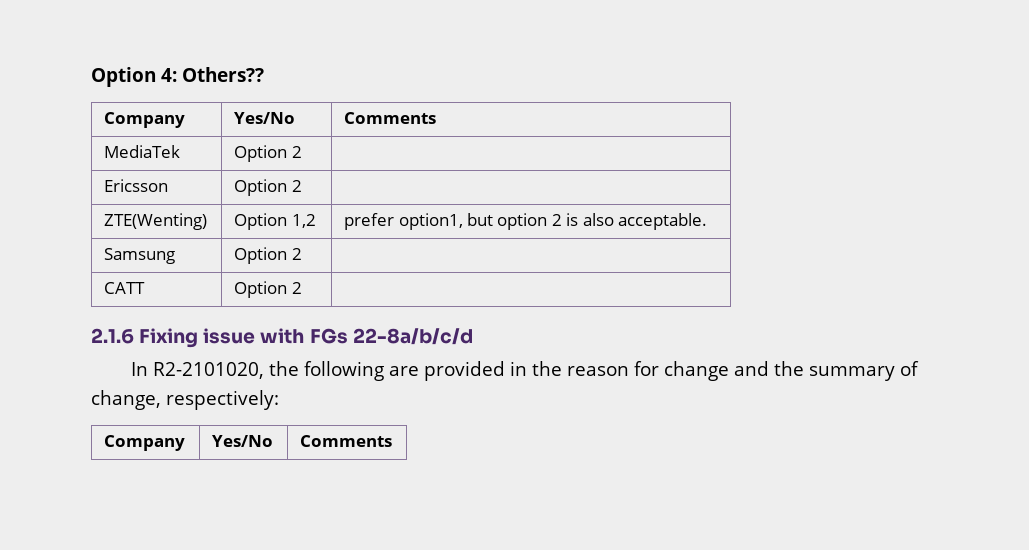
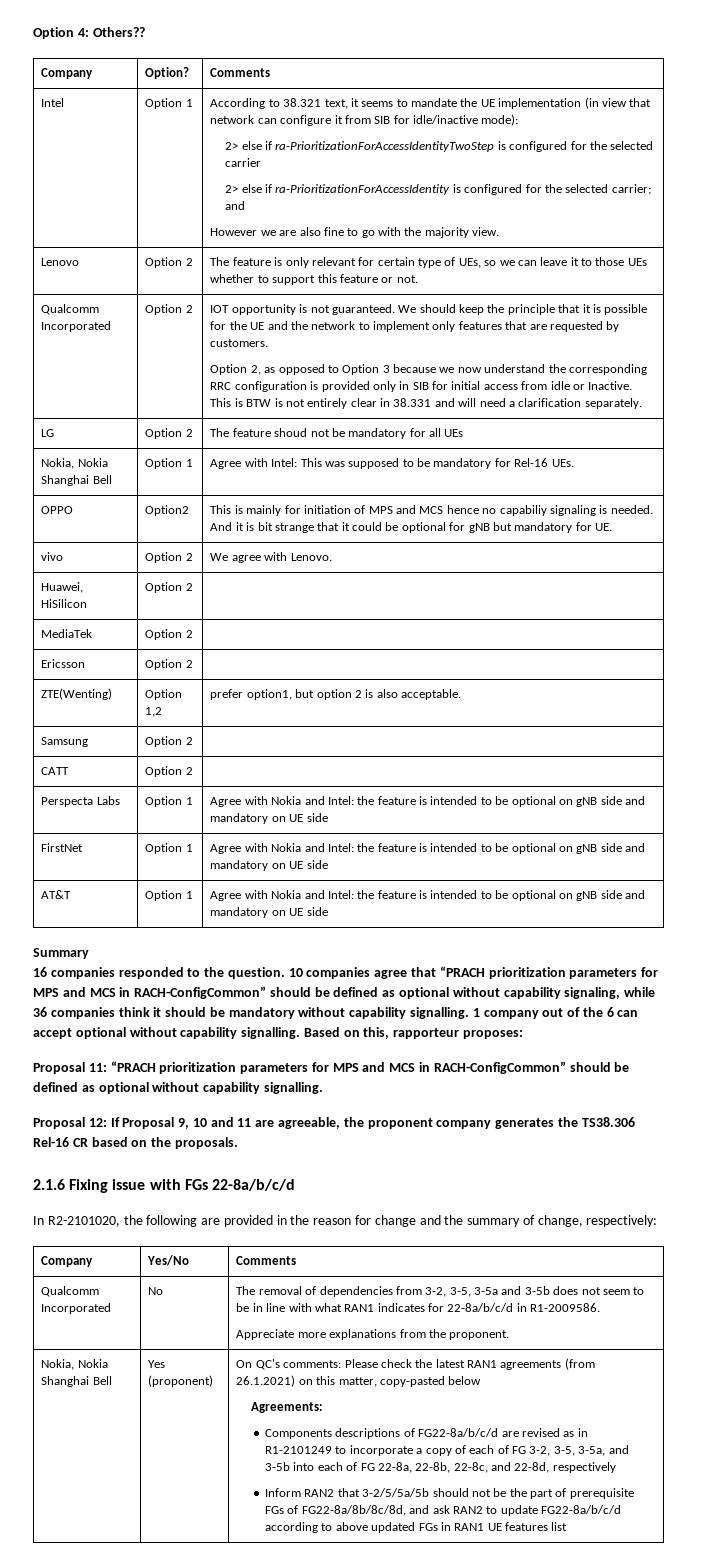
  Option 4: Others??
- Company | Yes/No | Comments
+ Company | Option? | Comments
+ Intel | Option 1 | According to 38.321 text, it seems to mandate the UE implementation (in view that network can configure it from SIB for idle/inactive mode):
+ 2> else if ra-PrioritizationForAccessIdentityTwoStep is configured for the selected carrier
+ 2> else if ra-PrioritizationForAccessIdentity is configured for the selected carrier; and
+ However we are also fine to go with the majority view.
+ Lenovo | Option 2 | The feature is only relevant for certain type of UEs, so we can leave it to those UEs whether to support this feature or not.
+ Qualcomm Incorporated | Option 2 | IOT opportunity is not guaranteed. We should keep the principle that it is possible for the UE and the network to implement only features that are requested by customers.
+ Option 2, as opposed to Option 3 because we now understand the corresponding RRC configuration is provided only in SIB for initial access from idle or Inactive. This is BTW is not entirely clear in 38.331 and will need a clarification separately.
+ LG | Option 2 | The feature shoud not be mandatory for all UEs
+ Nokia, Nokia Shanghai Bell | Option 1 | Agree with Intel: This was supposed to be mandatory for Rel-16 UEs.
+ OPPO | Option2 | This is mainly for initiation of MPS and MCS hence no capabiliy signaling is needed. And it is bit strange that it could be optional for gNB but mandatory for UE.
+ vivo | Option 2 | We agree with Lenovo.
+ Huawei, HiSilicon | Option 2 |
+ Perspecta Labs | Option 1 | Agree with Nokia and Intel: the feature is intended to be optional on gNB side and mandatory on UE side
+ FirstNet | Option 1 | Agree with Nokia and Intel: the feature is intended to be optional on gNB side and mandatory on UE side
+ AT&T | Option 1 | Agree with Nokia and Intel: the feature is intended to be optional on gNB side and mandatory on UE side
+ Summary
+ 16 companies responded to the question. 10 companies agree that “PRACH prioritization parameters for MPS and MCS in RACH-ConfigCommon” should be defined as optional without capability signaling, while 36 companies think it should be mandatory without capability signalling. 1 company out of the 6 can accept optional without capability signalling. Based on this, rapporteur proposes:
+ Proposal 11: “PRACH prioritization parameters for MPS and MCS in RACH-ConfigCommon” should be defined as optional without capability signalling.
+ Proposal 12: If Proposal 9, 10 and 11 are agreeable, the proponent company generates the TS38.306 Rel-16 CR based on the proposals.
+ Qualcomm Incorporated | No | The removal of dependencies from 3-2, 3-5, 3-5a and 3-5b does not seem to be in line with what RAN1 indicates for 22-8a/b/c/d in R1-2009586.
+ Appreciate more explanations from the proponent.
+ Nokia, Nokia Shanghai Bell | Yes (proponent) | On QC's comments: Please check the latest RAN1 agreements (from 26.1.2021) on this matter, copy-pasted below
+ Agreements:
+ Components descriptions of FG22-8a/b/c/d are revised as in R1-2101249 to incorporate a copy of each of FG 3-2, 3-5, 3-5a, and 3-5b into each of FG 22-8a, 22-8b, 22-8c, and 22-8d, respectively
+ Inform RAN2 that 3-2/5/5a/5b should not be the part of prerequisite FGs of FG22-8a/8b/8c/8d, and ask RAN2 to update FG22-8a/b/c/d according to above updated FGs in RAN1 UE features list

